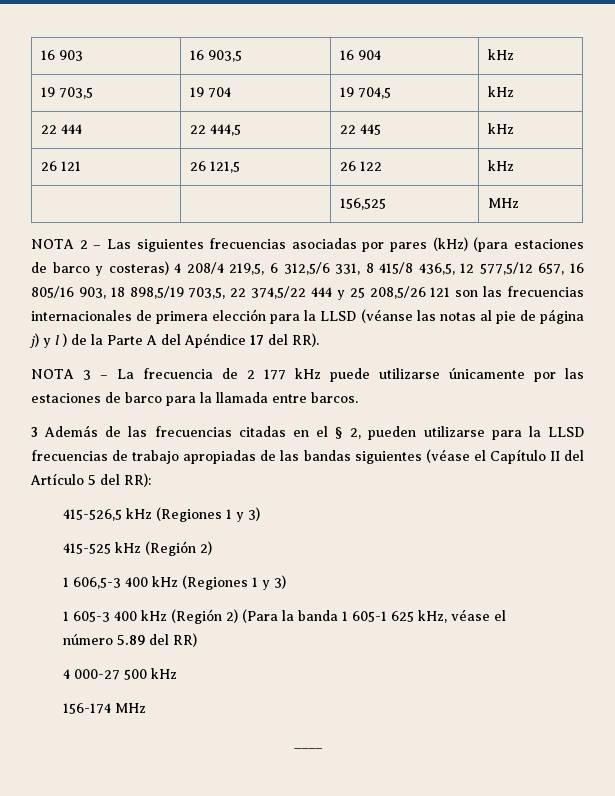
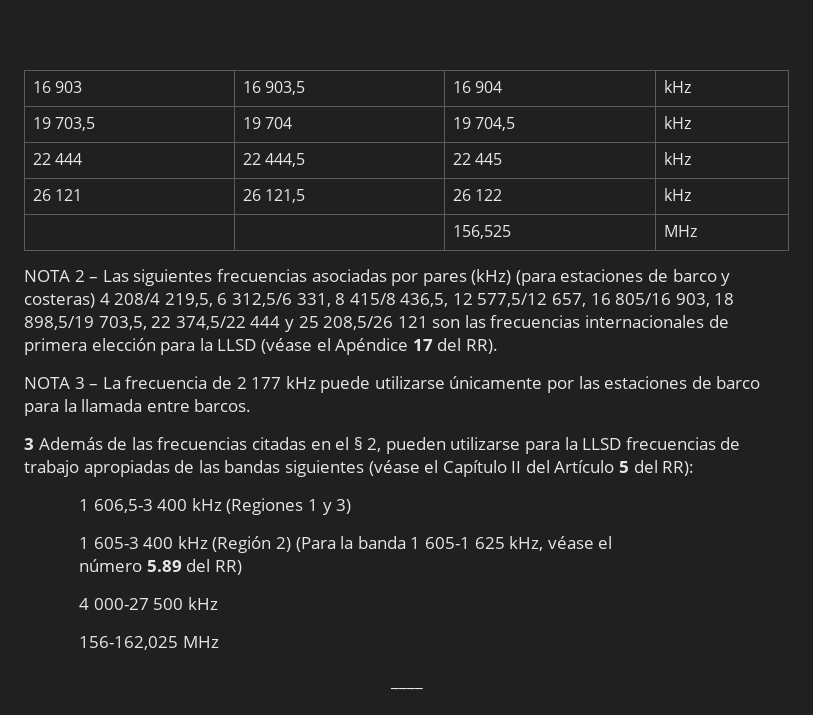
- NOTA 2 – Las siguientes frecuencias asociadas por pares (kHz) (para estaciones de barco y costeras) 4 208/4 219,5, 6 312,5/6 331, 8 415/8 436,5, 12 577,5/12 657, 16 805/16 903, 18 898,5/19 703,5, 22 374,5/22 444 y 25 208,5/26 121 son las frecuencias internacionales de primera elección para la LLSD (véanse las notas al pie de página j) y l ) de la Parte A del Apéndice 17 del RR).
+ NOTA 2 – Las siguientes frecuencias asociadas por pares (kHz) (para estaciones de barco y costeras) 4 208/4 219,5, 6 312,5/6 331, 8 415/8 436,5, 12 577,5/12 657, 16 805/16 903, 18 898,5/19 703,5, 22 374,5/22 444 y 25 208,5/26 121 son las frecuencias internacionales de primera elección para la LLSD (véase el Apéndice 17 del RR).
- 415-526,5 kHz (Regiones 1 y 3)
- 415-525 kHz (Región 2)
- 156-174 MHz
+ 156-162,025 MHz

